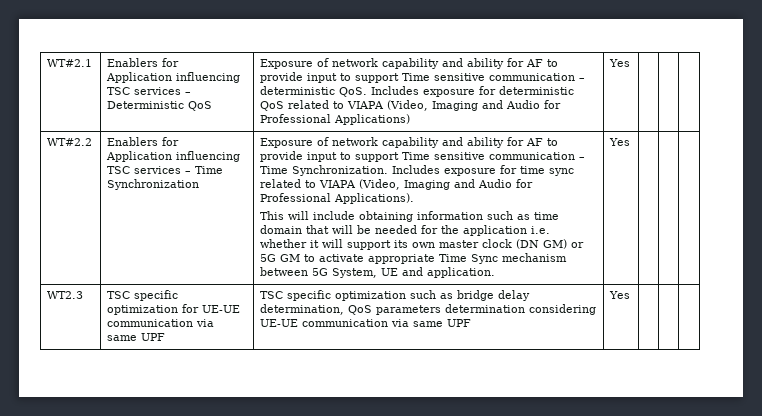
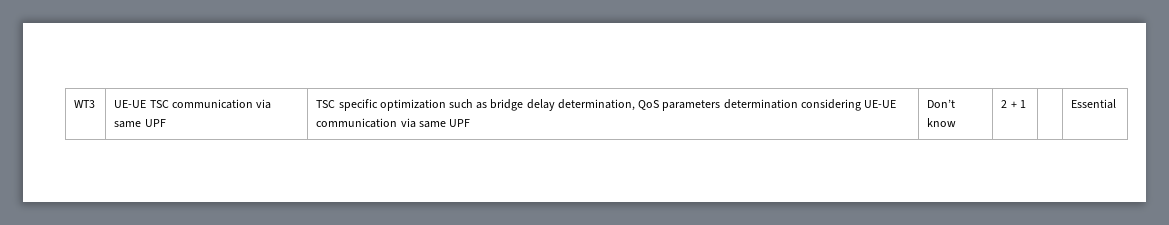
- WT#2.1 | Enablers for Application influencing TSC services – Deterministic QoS | Exposure of network capability and ability for AF to provide input to support Time sensitive communication – deterministic QoS. Includes exposure for deterministic QoS related to VIAPA (Video, Imaging and Audio for Professional Applications) | Yes | | |
- WT#2.2 | Enablers for Application influencing TSC services – Time Synchronization | Exposure of network capability and ability for AF to provide input to support Time sensitive communication – Time Synchronization. Includes exposure for time sync related to VIAPA (Video, Imaging and Audio for Professional Applications).
- This will include obtaining information such as time domain that will be needed for the application i.e. whether it will support its own master clock (DN GM) or 5G GM to activate appropriate Time Sync mechanism between 5G System, UE and application. | Yes | | |
- WT2.3 | TSC specific optimization for UE-UE communication via same UPF | TSC specific optimization such as bridge delay determination, QoS parameters determination considering UE-UE communication via same UPF | Yes | | |
+ WT3 | UE-UE TSC communication via same UPF | TSC specific optimization such as bridge delay determination, QoS parameters determination considering UE-UE communication via same UPF | Don’t know | 2 + 1 | | Essential

